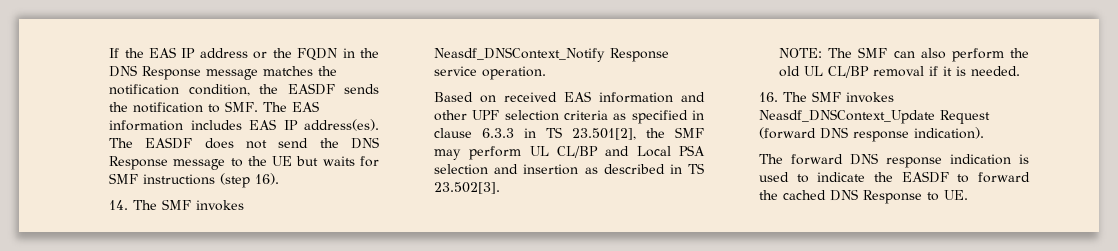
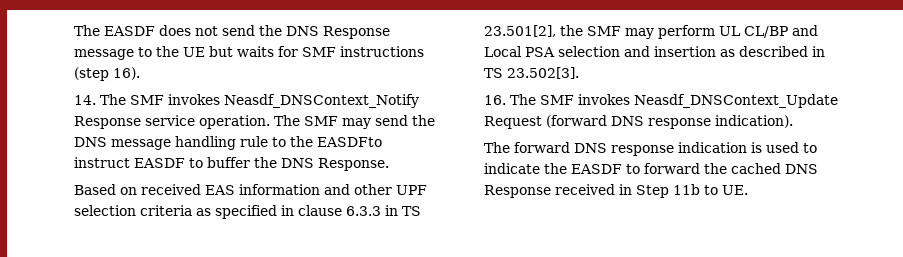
- If the EAS IP address or the FQDN in the DNS Response message matches the notification condition, the EASDF sends the notification to SMF. The EAS information includes EAS IP address(es).
+ The SMF may send the DNS message handling rule to the EASDFto instruct EASDF to buffer the DNS Response.
- NOTE: The SMF can also perform the old UL CL/BP removal if it is needed.
- The forward DNS response indication is used to indicate the EASDF to forward the cached DNS Response to UE.
+ The forward DNS response indication is used to indicate the EASDF to forward the cached DNS Response received in Step 11b to UE.

